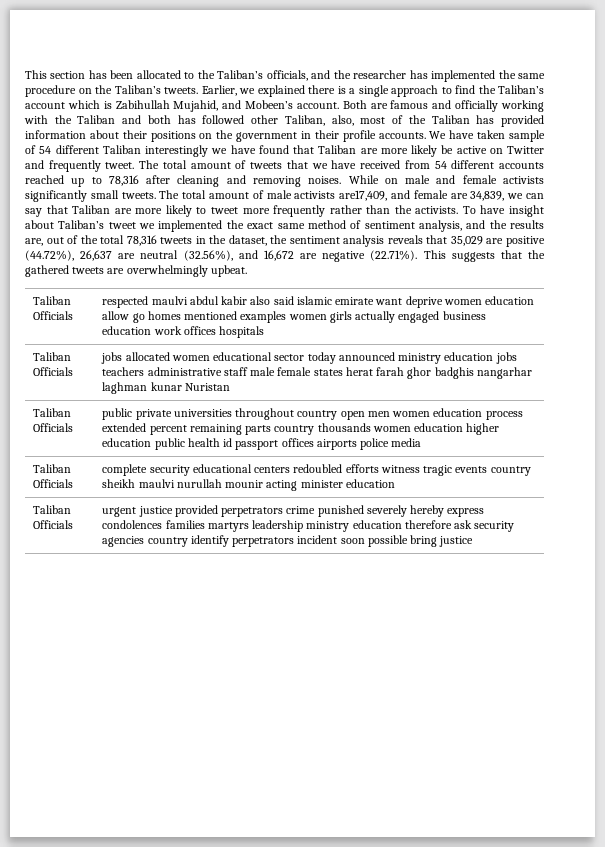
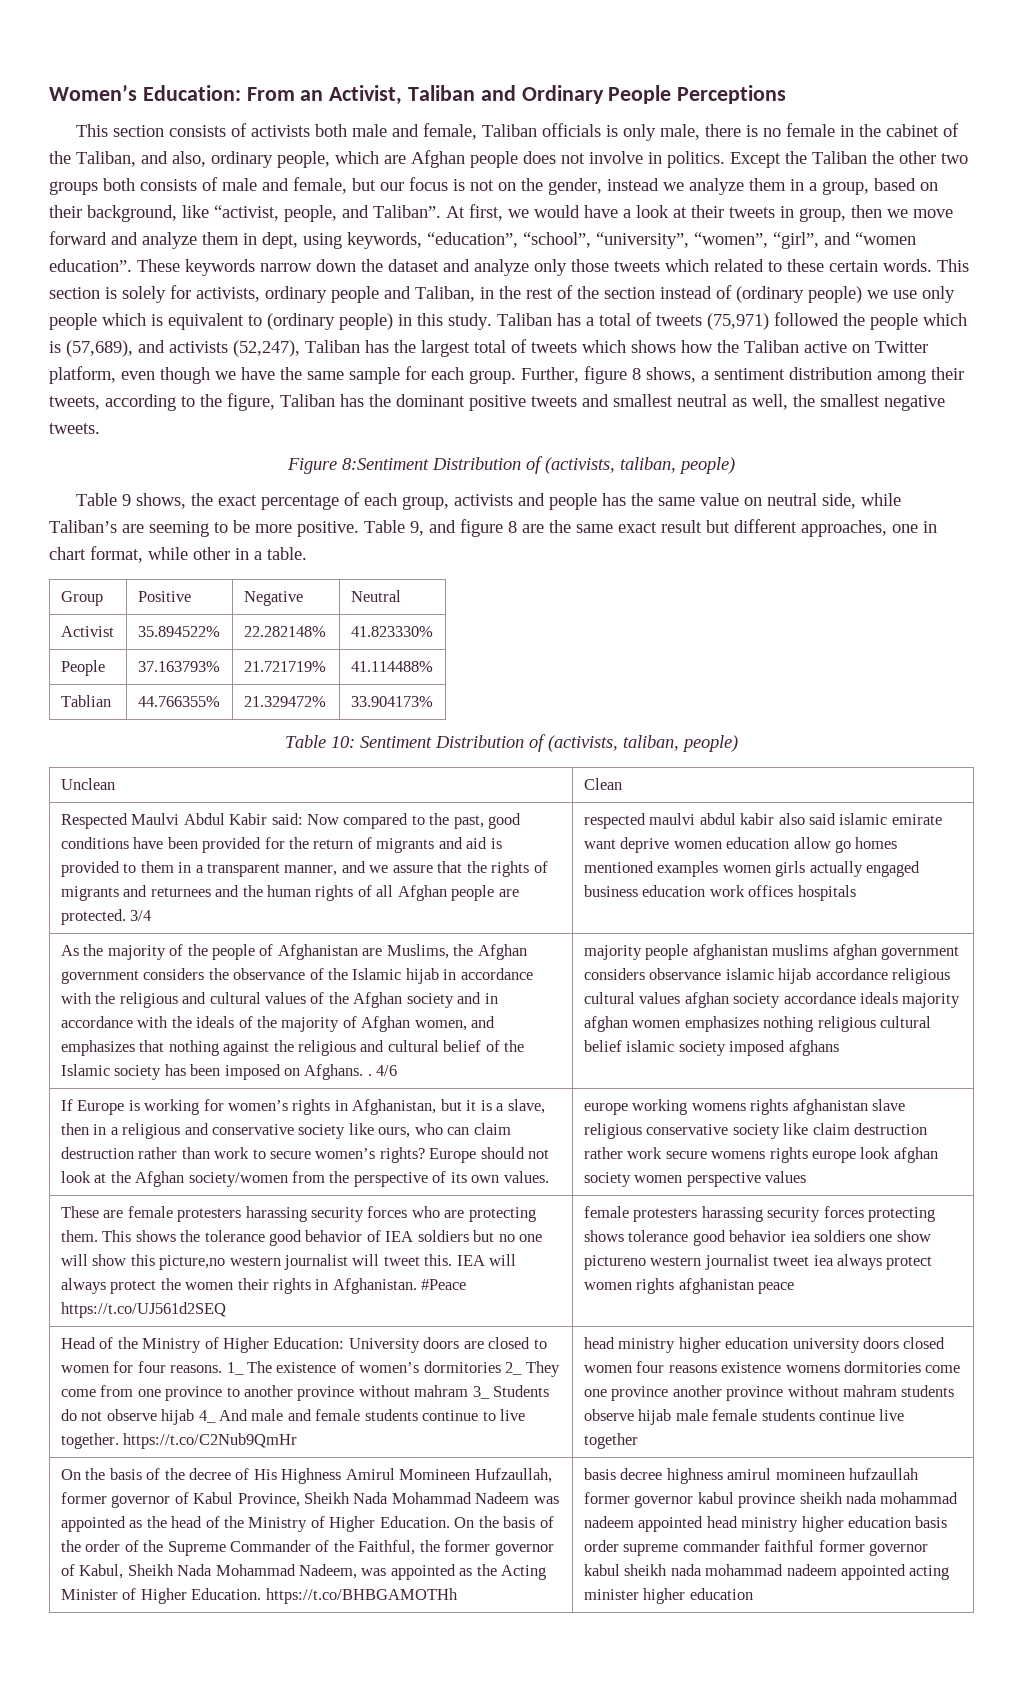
- This section has been allocated to the Taliban’s officials, and the researcher has implemented the same procedure on the Taliban’s tweets. Earlier, we explained there is a single approach to find the Taliban’s account which is Zabihullah Mujahid, and Mobeen’s account. Both are famous and officially working with the Taliban and both has followed other Taliban, also, most of the Taliban has provided information about their positions on the government in their profile accounts. We have taken sample of 54 different Taliban interestingly we have found that Taliban are more likely be active on Twitter and frequently tweet. The total amount of tweets that we have received from 54 different accounts reached up to 78,316 after cleaning and removing noises. While on male and female activists significantly small tweets. The total amount of male activists are17,409, and female are 34,839, we can say that Taliban are more likely to tweet more frequently rather than the activists. To have insight about Taliban’s tweet we implemented the exact same method of sentiment analysis, and the results are, out of the total 78,316 tweets in the dataset, the sentiment analysis reveals that 35,029 are positive (44.72%), 26,637 are neutral (32.56%), and 16,672 are negative (22.71%). This suggests that the gathered tweets are overwhelmingly upbeat.
- Taliban Officials | respected maulvi abdul kabir also said islamic emirate want deprive women education allow go homes mentioned examples women girls actually engaged business education work offices hospitals
+ Women’s Education: From an Activist, Taliban and Ordinary People Perceptions
+ This section consists of activists both male and female, Taliban officials is only male, there is no female in the cabinet of the Taliban, and also, ordinary people, which are Afghan people does not involve in politics. Except the Taliban the other two groups both consists of male and female, but our focus is not on the gender, instead we analyze them in a group, based on their background, like “activist, people, and Taliban”. At first, we would have a look at their tweets in group, then we move forward and analyze them in dept, using keywords, “education”, “school”, “university”, “women”, “girl”, and “women education”. These keywords narrow down the dataset and analyze only those tweets which related to these certain words. This section is solely for activists, ordinary people and Taliban, in the rest of the section instead of (ordinary people) we use only people which is equivalent to (ordinary people) in this study. Taliban has a total of tweets (75,971) followed the people which is (57,689), and activists (52,247), Taliban has the largest total of tweets which shows how the Taliban active on Twitter platform, even though we have the same sample for each group. Further, figure 8 shows, a sentiment distribution among their tweets, according to the figure, Taliban has the dominant positive tweets and smallest neutral as well, the smallest negative tweets.
+ Figure 8:Sentiment Distribution of (activists, taliban, people)
+ Table 9 shows, the exact percentage of each group, activists and people has the same value on neutral side, while Taliban’s are seeming to be more positive. Table 9, and figure 8 are the same exact result but different approaches, one in chart format, while other in a table.
+ Group | Positive | Negative | Neutral
+ Activist | 35.894522% | 22.282148% | 41.823330%
+ People | 37.163793% | 21.721719% | 41.114488%
+ Tablian | 44.766355% | 21.329472% | 33.904173%
+ Table 10: Sentiment Distribution of (activists, taliban, people)
+ Unclean | Clean
+ Respected Maulvi Abdul Kabir said: Now compared to the past, good conditions have been provided for the return of migrants and aid is provided to them in a transparent manner, and we assure that the rights of migrants and returnees and the human rights of all Afghan people are protected. 3/4 | respected maulvi abdul kabir also said islamic emirate want deprive women education allow go homes mentioned examples women girls actually engaged business education work offices hospitals
- Taliban Officials | jobs allocated women educational sector today announced ministry education jobs teachers administrative staff male female states herat farah ghor badghis nangarhar laghman kunar Nuristan
- Taliban Officials | public private universities throughout country open men women education process extended percent remaining parts country thousands women education higher education public health id passport offices airports police media
- Taliban Officials | complete security educational centers redoubled efforts witness tragic events country sheikh maulvi nurullah mounir acting minister education
- Taliban Officials | urgent justice provided perpetrators crime punished severely hereby express condolences families martyrs leadership ministry education therefore ask security agencies country identify perpetrators incident soon possible bring justice
+ As the majority of the people of Afghanistan are Muslims, the Afghan government considers the observance of the Islamic hijab in accordance with the religious and cultural values of the Afghan society and in accordance with the ideals of the majority of Afghan women, and emphasizes that nothing against the religious and cultural belief of the Islamic society has been imposed on Afghans. . 4/6 | majority people afghanistan muslims afghan government considers observance islamic hijab accordance religious cultural values afghan society accordance ideals majority afghan women emphasizes nothing religious cultural belief islamic society imposed afghans
+ If Europe is working for women’s rights in Afghanistan, but it is a slave, then in a religious and conservative society like ours, who can claim destruction rather than work to secure women’s rights? Europe should not look at the Afghan society/women from the perspective of its own values. | europe working womens rights afghanistan slave religious conservative society like claim destruction rather work secure womens rights europe look afghan society women perspective values
+ These are female protesters harassing security forces who are protecting them. This shows the tolerance good behavior of IEA soldiers but no one will show this picture,no western journalist will tweet this. IEA will always protect the women their rights in Afghanistan. #Peace https://t.co/UJ561d2SEQ | female protesters harassing security forces protecting shows tolerance good behavior iea soldiers one show pictureno western journalist tweet iea always protect women rights afghanistan peace
+ Head of the Ministry of Higher Education: University doors are closed to women for four reasons. 1_ The existence of women’s dormitories 2_ They come from one province to another province without mahram 3_ Students do not observe hijab 4_ And male and female students continue to live together. https://t.co/C2Nub9QmHr | head ministry higher education university doors closed women four reasons existence womens dormitories come one province another province without mahram students observe hijab male female students continue live together
+ On the basis of the decree of His Highness Amirul Momineen Hufzaullah, former governor of Kabul Province, Sheikh Nada Mohammad Nadeem was appointed as the head of the Ministry of Higher Education. On the basis of the order of the Supreme Commander of the Faithful, the former governor of Kabul, Sheikh Nada Mohammad Nadeem, was appointed as the Acting Minister of Higher Education. https://t.co/BHBGAMOTHh | basis decree highness amirul momineen hufzaullah former governor kabul province sheikh nada mohammad nadeem appointed head ministry higher education basis order supreme commander faithful former governor kabul sheikh nada mohammad nadeem appointed acting minister higher education

